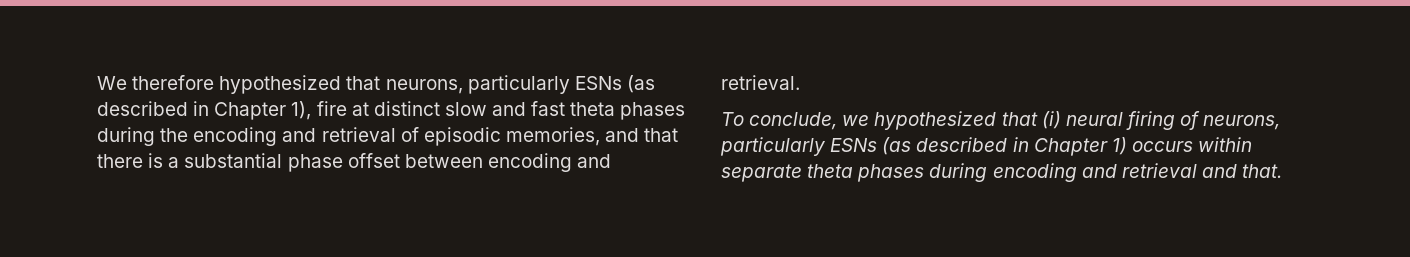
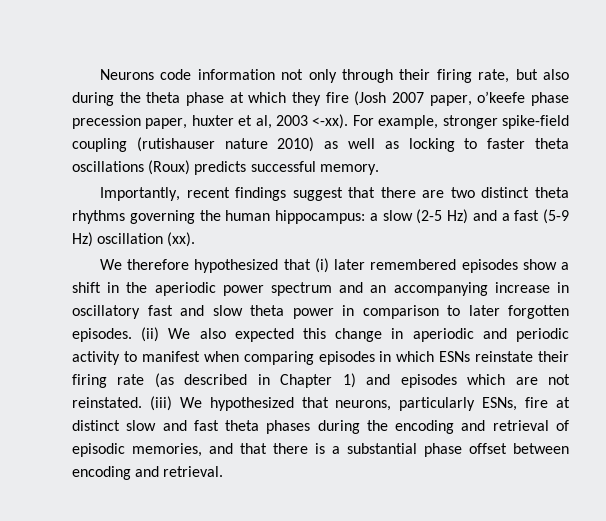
- We therefore hypothesized that neurons, particularly ESNs (as described in Chapter 1), fire at distinct slow and fast theta phases during the encoding and retrieval of episodic memories, and that there is a substantial phase offset between encoding and retrieval.
+ Neurons code information not only through their firing rate, but also during the theta phase at which they fire (Josh 2007 paper, o’keefe phase precession paper, huxter et al, 2003 <-xx). For example, stronger spike-field coupling (rutishauser nature 2010) as well as locking to faster theta oscillations (Roux) predicts successful memory.
+ Importantly, recent findings suggest that there are two distinct theta rhythms governing the human hippocampus: a slow (2-5 Hz) and a fast (5-9 Hz) oscillation (xx).
+ We therefore hypothesized that (i) later remembered episodes show a shift in the aperiodic power spectrum and an accompanying increase in oscillatory fast and slow theta power in comparison to later forgotten episodes. (ii) We also expected this change in aperiodic and periodic activity to manifest when comparing episodes in which ESNs reinstate their firing rate (as described in Chapter 1) and episodes which are not reinstated. (iii) We hypothesized that neurons, particularly ESNs, fire at distinct slow and fast theta phases during the encoding and retrieval of episodic memories, and that there is a substantial phase offset between encoding and retrieval.
- To conclude, we hypothesized that (i) neural firing of neurons, particularly ESNs (as described in Chapter 1) occurs within separate theta phases during encoding and retrieval and that.

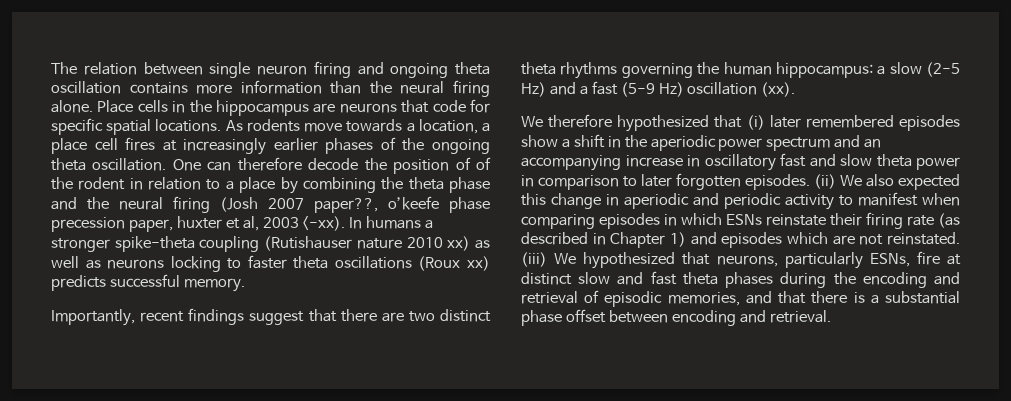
- Neurons code information not only through their firing rate, but also during the theta phase at which they fire (Josh 2007 paper, o’keefe phase precession paper, huxter et al, 2003 <-xx).
+ The relation between single neuron firing and ongoing theta oscillation contains more information than the neural firing alone. Place cells in the hippocampus are neurons that code for specific spatial locations. As rodents move towards a location, a place cell fires at increasingly earlier phases of the ongoing theta oscillation. One can therefore decode the position of of the rodent in relation to a place by combining the theta phase and the neural firing (Josh 2007 paper??, o’keefe phase precession paper, huxter et al, 2003 <-xx).
- For example, stronger spike-field coupling (rutishauser nature 2010) as well as locking to faster theta oscillations (Roux) predicts successful memory.
+ In humans a stronger spike-theta coupling (Rutishauser nature 2010 xx) as well as neurons locking to faster theta oscillations (Roux xx) predicts successful memory.

